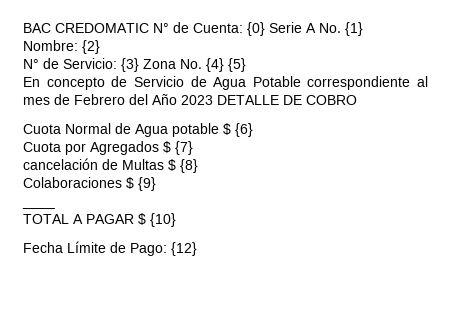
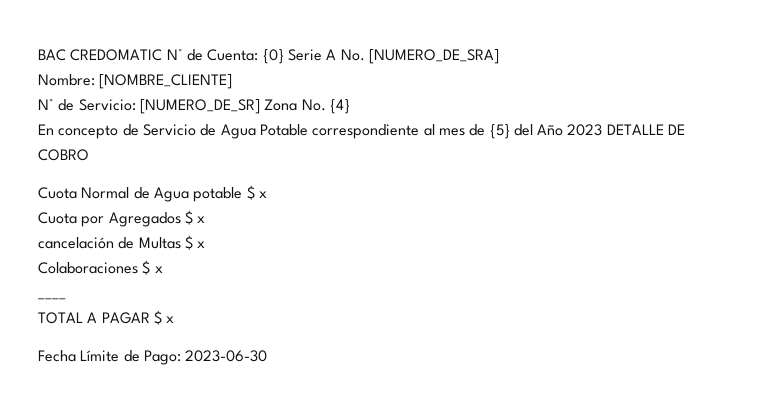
- BAC CREDOMATIC N° de Cuenta: {0} Serie A No. {1}
+ BAC CREDOMATIC N° de Cuenta: {0} Serie A No. [NUMERO_DE_SRA]
- Nombre: {2}
+ Nombre: [NOMBRE_CLIENTE]
- N° de Servicio: {3} Zona No. {4} {5}
+ N° de Servicio: [NUMERO_DE_SR] Zona No. {4}
- En concepto de Servicio de Agua Potable correspondiente al mes de Febrero del Año 2023 DETALLE DE COBRO
+ En concepto de Servicio de Agua Potable correspondiente al mes de {5} del Año 2023 DETALLE DE COBRO
- Cuota Normal de Agua potable $ {6}
+ Cuota Normal de Agua potable $ x
- Cuota por Agregados $ {7}
+ Cuota por Agregados $ x
- cancelación de Multas $ {8}
+ cancelación de Multas $ x
- Colaboraciones $ {9}
+ Colaboraciones $ x
- TOTAL A PAGAR $ {10}
+ TOTAL A PAGAR $ x
- Fecha Límite de Pago: {12}
+ Fecha Límite de Pago: 2023-06-30

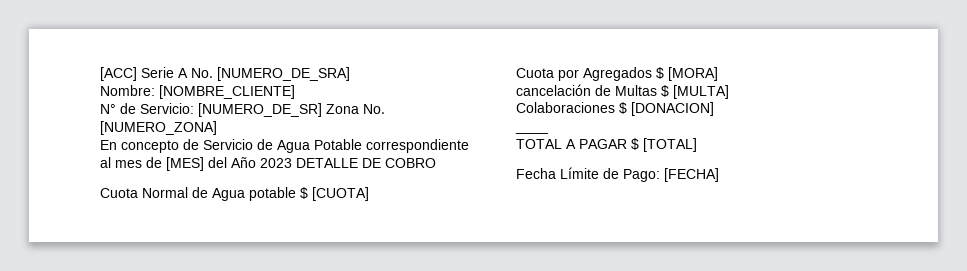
- BAC CREDOMATIC N° de Cuenta: {0} Serie A No. [NUMERO_DE_SRA]
+ [ACC] Serie A No. [NUMERO_DE_SRA]
- N° de Servicio: [NUMERO_DE_SR] Zona No. {4}
+ N° de Servicio: [NUMERO_DE_SR] Zona No. [NUMERO_ZONA]
- En concepto de Servicio de Agua Potable correspondiente al mes de {5} del Año 2023 DETALLE DE COBRO
+ En concepto de Servicio de Agua Potable correspondiente al mes de [MES] del Año 2023 DETALLE DE COBRO
- Cuota Normal de Agua potable $ x
+ Cuota Normal de Agua potable $ [CUOTA]
- Cuota por Agregados $ x
+ Cuota por Agregados $ [MORA]
- cancelación de Multas $ x
+ cancelación de Multas $ [MULTA]
- Colaboraciones $ x
+ Colaboraciones $ [DONACION]
- TOTAL A PAGAR $ x
+ TOTAL A PAGAR $ [TOTAL]
- Fecha Límite de Pago: 2023-06-30
+ Fecha Límite de Pago: [FECHA]

